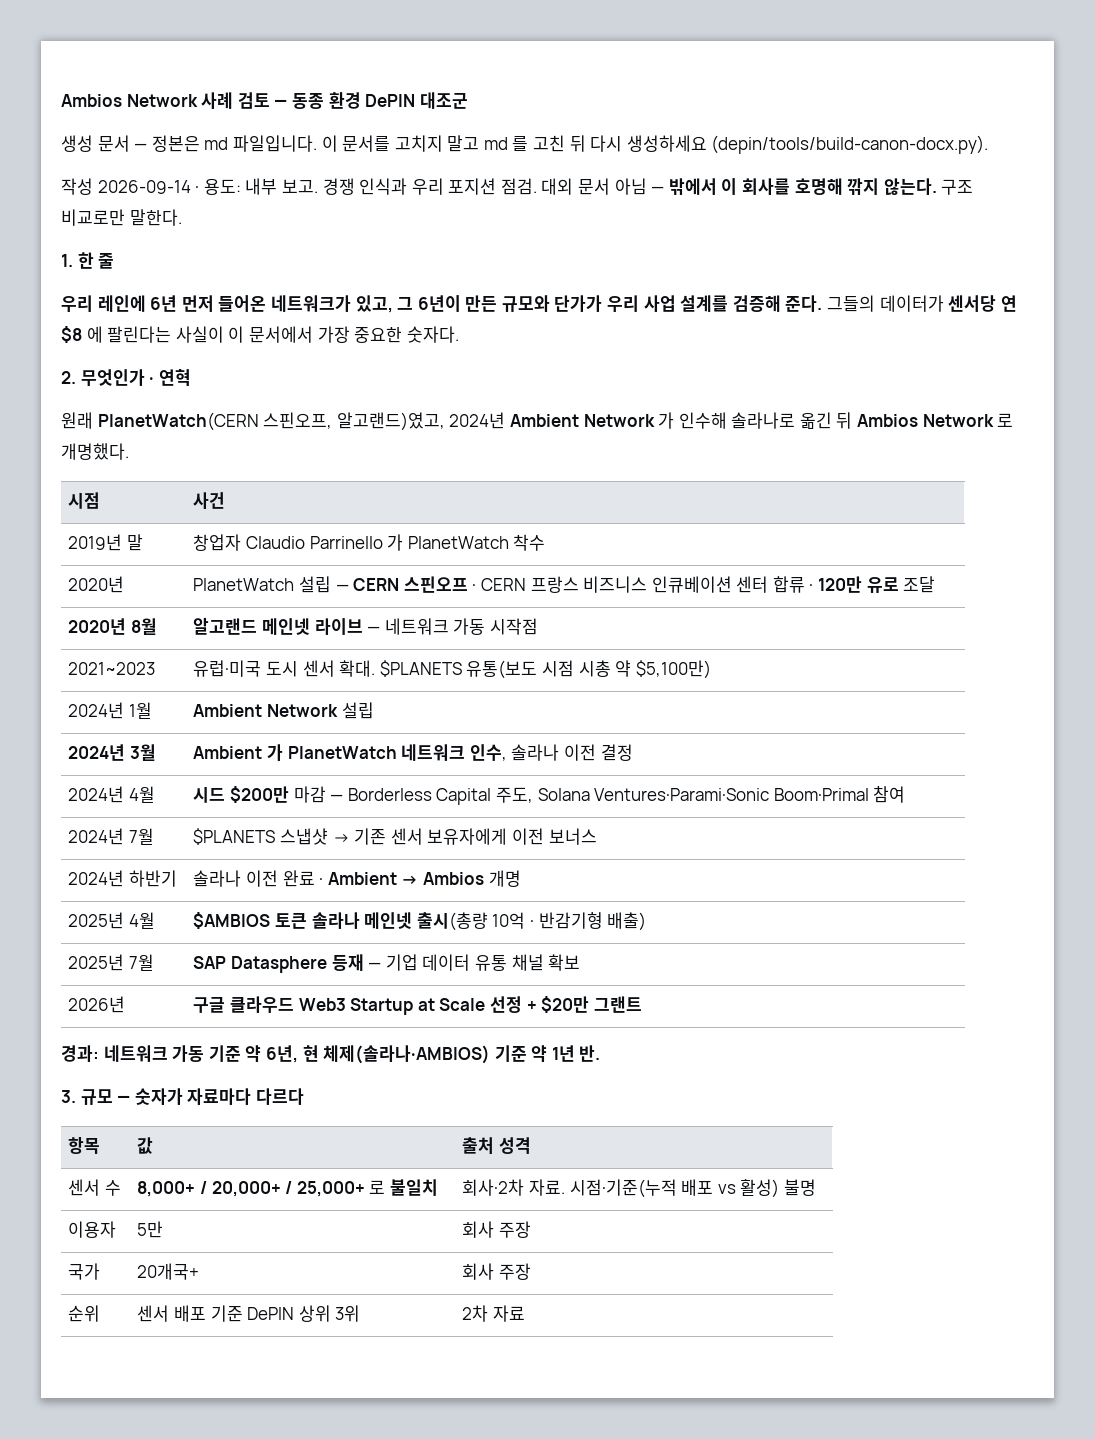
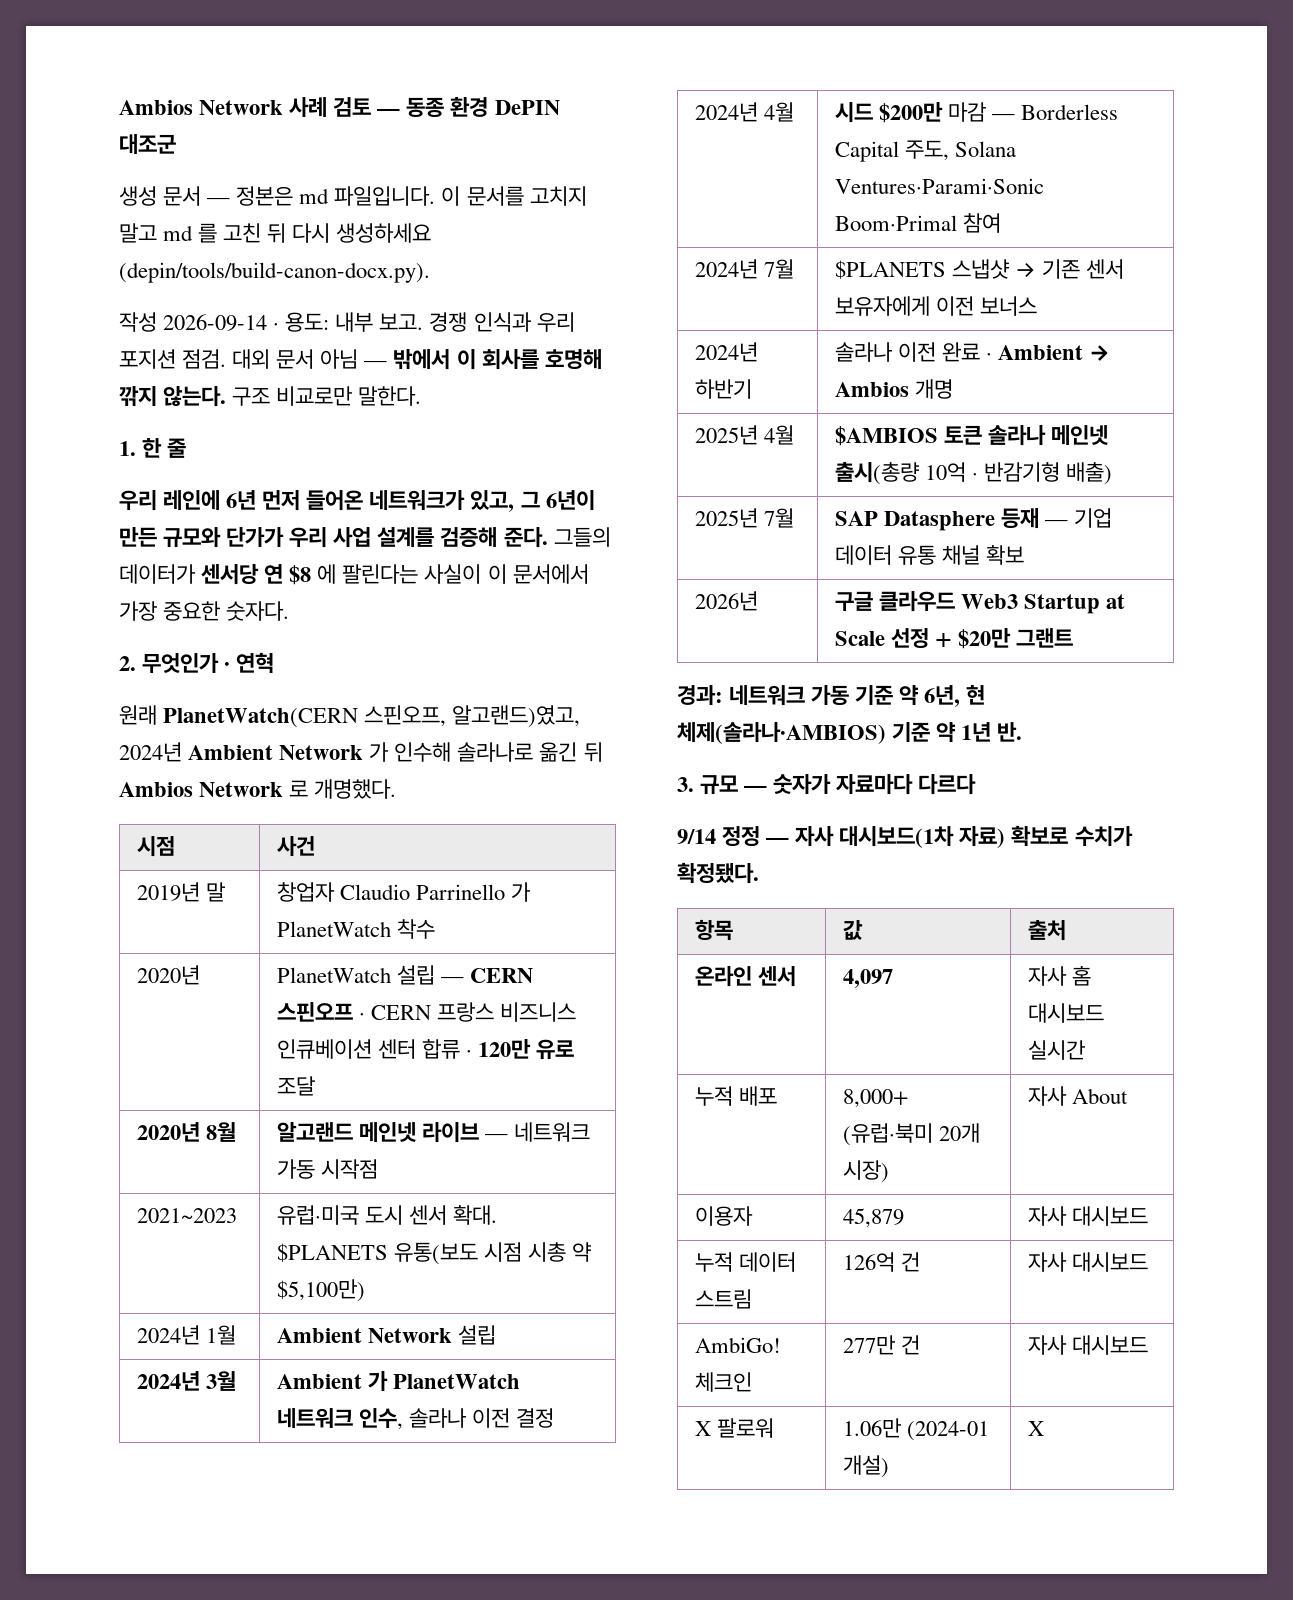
+ 9/14 정정 — 자사 대시보드(1차 자료) 확보로 수치가 확정됐다.
- 항목 | 값 | 출처 성격
- 센서 수 | 8,000+ / 20,000+ / 25,000+ 로 불일치 | 회사·2차 자료. 시점·기준(누적 배포 vs 활성) 불명
- 이용자 | 5만 | 회사 주장
- 국가 | 20개국+ | 회사 주장
- 순위 | 센서 배포 기준 DePIN 상위 3위 | 2차 자료
+ 항목 | 값 | 출처
+ 온라인 센서 | 4,097 | 자사 홈 대시보드 실시간
+ 누적 배포 | 8,000+ (유럽·북미 20개 시장) | 자사 About
+ 이용자 | 45,879 | 자사 대시보드
+ 누적 데이터 스트림 | 126억 건 | 자사 대시보드
+ AmbiGo! 체크인 | 277만 건 | 자사 대시보드
+ X 팔로워 | 1.06만 (2024-01 개설) | X

